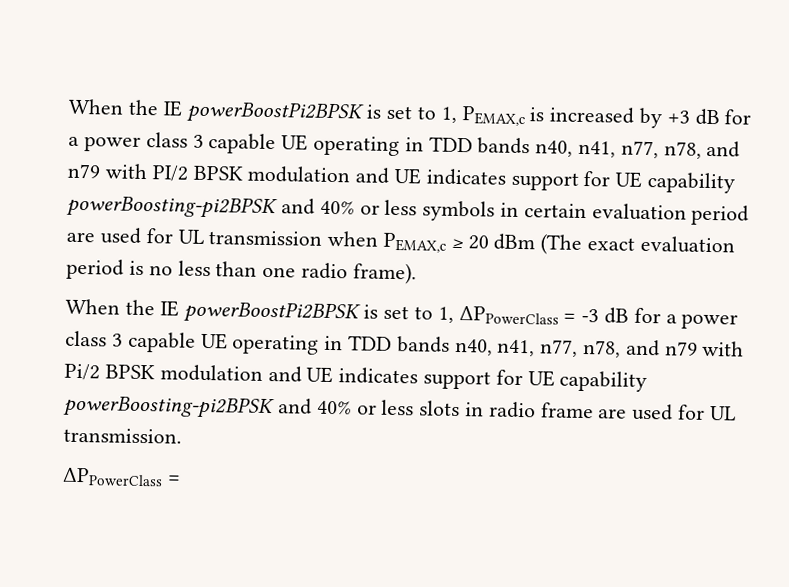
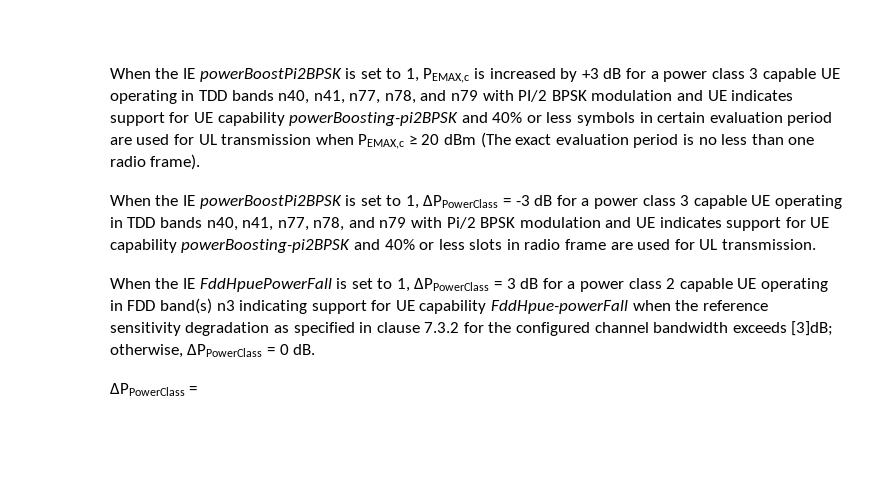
+ When the IE FddHpuePowerFall is set to 1, ΔPPowerClass = 3 dB for a power class 2 capable UE operating in FDD band(s) n3 indicating support for UE capability FddHpue-powerFall when the reference sensitivity degradation as specified in clause 7.3.2 for the configured channel bandwidth exceeds [3]dB; otherwise, ΔPPowerClass = 0 dB.

